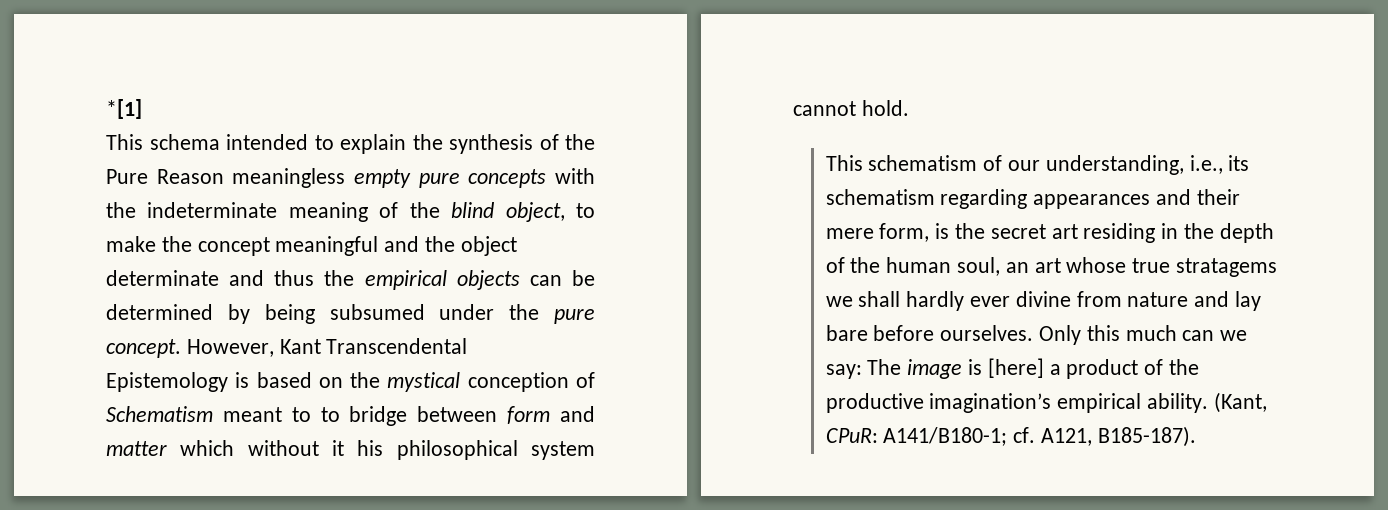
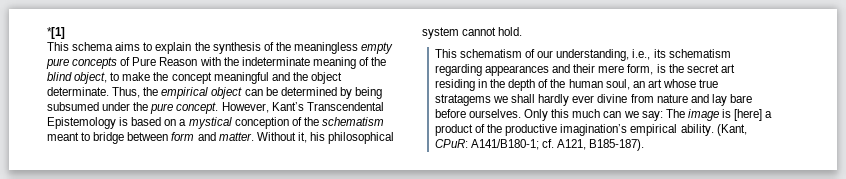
- This schema intended to explain the synthesis of the Pure Reason meaningless empty pure concepts with the indeterminate meaning of the blind object, to make the concept meaningful and the object determinate and thus the empirical objects can be determined by being subsumed under the pure concept.
+ This schema aims to explain the synthesis of the meaningless empty pure concepts of Pure Reason with the indeterminate meaning of the blind object, to make the concept meaningful and the object determinate. Thus, the empirical object can be determined by being subsumed under the pure concept.
- However, Kant Transcendental Epistemology is based on the mystical conception of Schematism meant to to bridge between form and matter which without it his philosophical system cannot hold.
+ However, Kant’s Transcendental Epistemology is based on a mystical conception of the schematism meant to bridge between form and matter. Without it, his philosophical system cannot hold.

